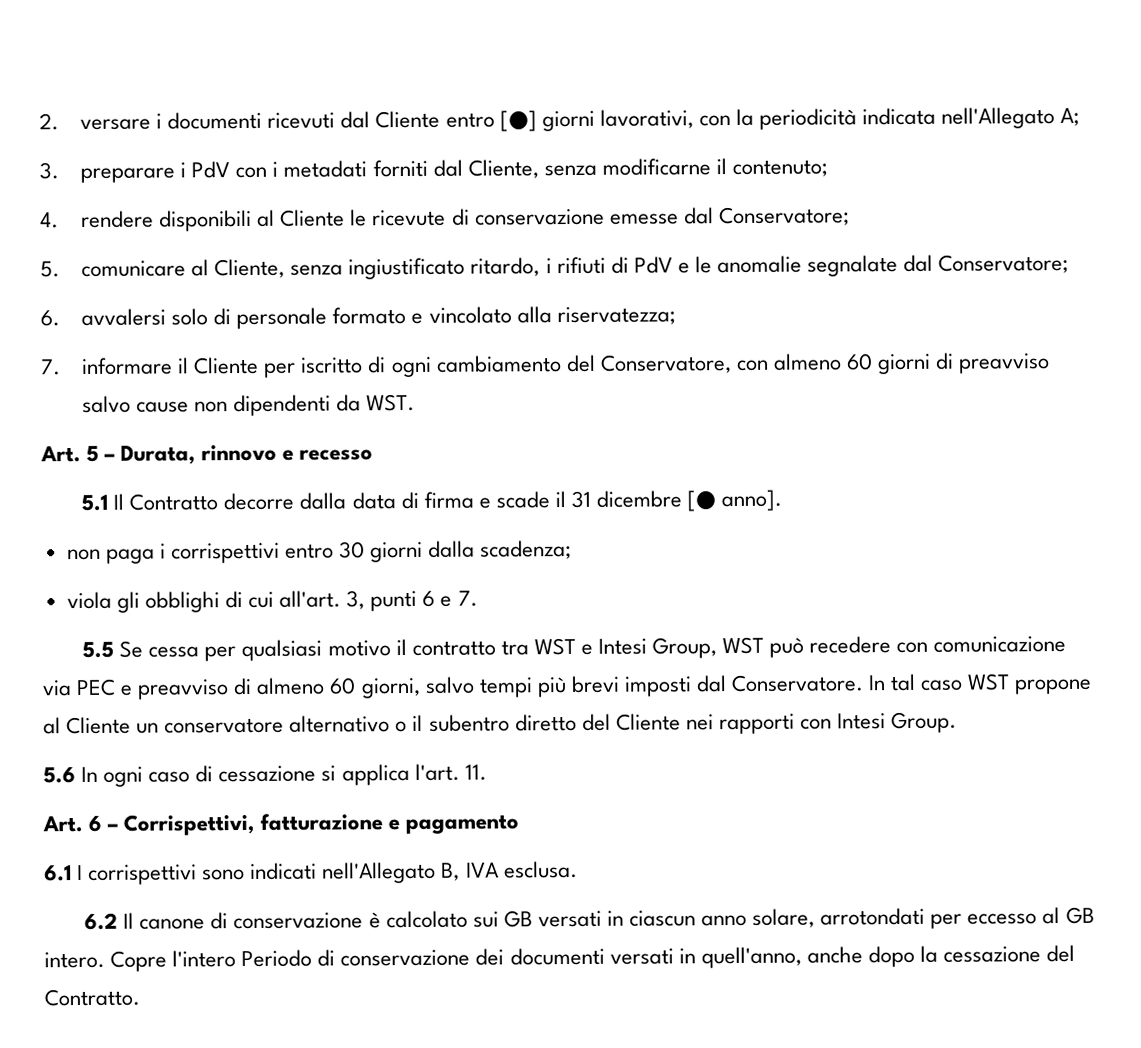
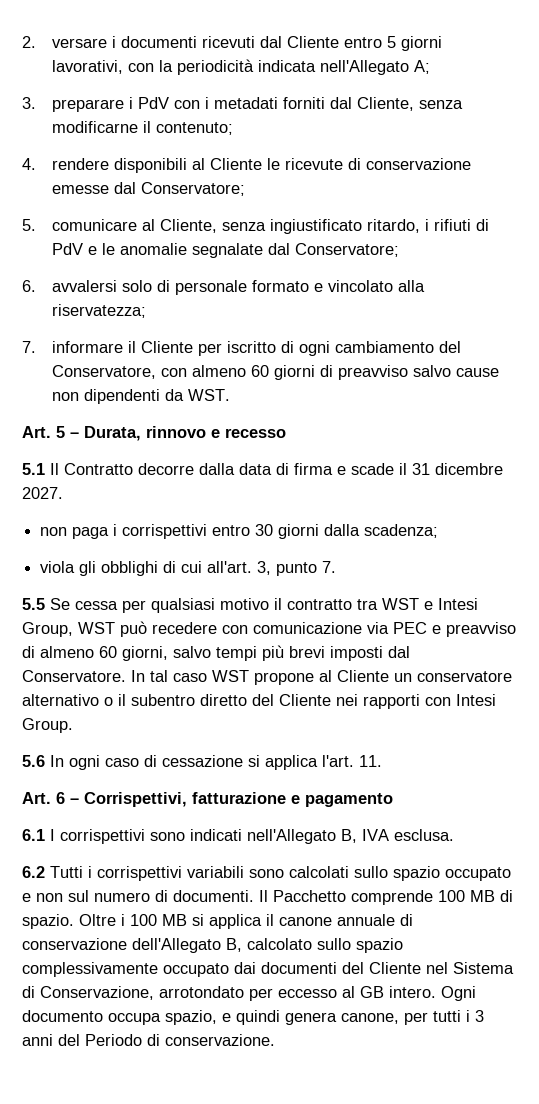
- 2. versare i documenti ricevuti dal Cliente entro [●] giorni lavorativi, con la periodicità indicata nell'Allegato A;
+ 2. versare i documenti ricevuti dal Cliente entro 5 giorni lavorativi, con la periodicità indicata nell'Allegato A;
- 5.1 Il Contratto decorre dalla data di firma e scade il 31 dicembre [● anno].
+ 5.1 Il Contratto decorre dalla data di firma e scade il 31 dicembre 2027.
- 3, punti 6 e 7.
+ 3, punto 7.
- 6.2 Il canone di conservazione è calcolato sui GB versati in ciascun anno solare, arrotondati per eccesso al GB intero.
+ 6.2 Tutti i corrispettivi variabili sono calcolati sullo spazio occupato e non sul numero di documenti. Il Pacchetto comprende 100 MB di spazio. Oltre i 100 MB si applica il canone annuale di conservazione dell'Allegato B, calcolato sullo spazio complessivamente occupato dai documenti del Cliente nel Sistema di Conservazione, arrotondato per eccesso al GB intero.
- Copre l'intero Periodo di conservazione dei documenti versati in quell'anno, anche dopo la cessazione del Contratto.
+ Ogni documento occupa spazio, e quindi genera canone, per tutti i 3 anni del Periodo di conservazione.

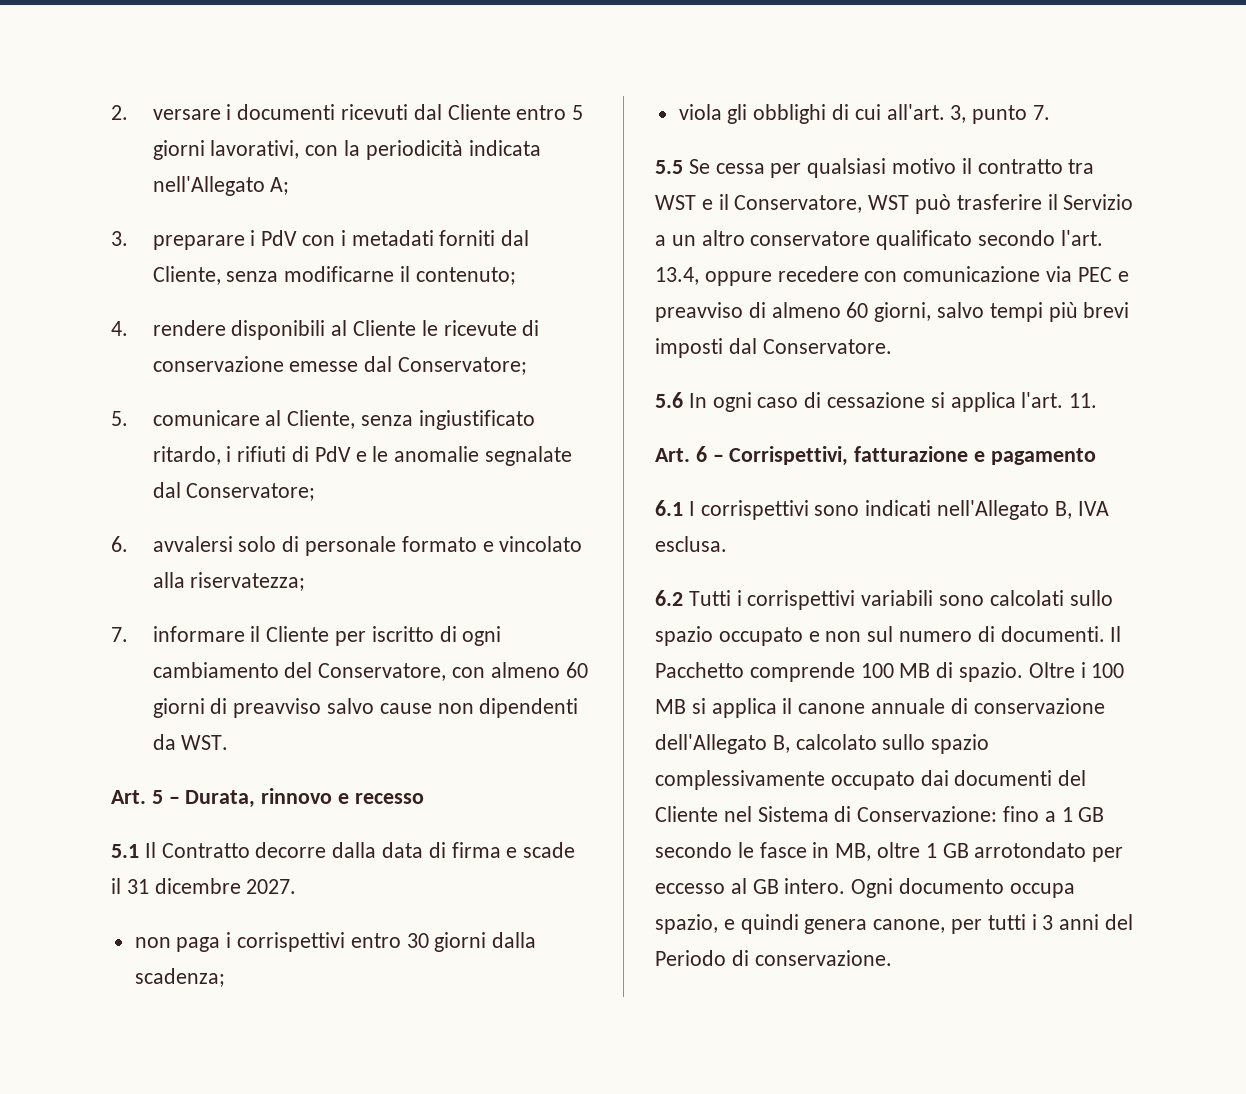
- 5.5 Se cessa per qualsiasi motivo il contratto tra WST e Intesi Group, WST può recedere con comunicazione via PEC e preavviso di almeno 60 giorni, salvo tempi più brevi imposti dal Conservatore. In tal caso WST propone al Cliente un conservatore alternativo o il subentro diretto del Cliente nei rapporti con Intesi Group.
+ 5.5 Se cessa per qualsiasi motivo il contratto tra WST e il Conservatore, WST può trasferire il Servizio a un altro conservatore qualificato secondo l'art. 13.4, oppure recedere con comunicazione via PEC e preavviso di almeno 60 giorni, salvo tempi più brevi imposti dal Conservatore.
- Oltre i 100 MB si applica il canone annuale di conservazione dell'Allegato B, calcolato sullo spazio complessivamente occupato dai documenti del Cliente nel Sistema di Conservazione, arrotondato per eccesso al GB intero.
+ Oltre i 100 MB si applica il canone annuale di conservazione dell'Allegato B, calcolato sullo spazio complessivamente occupato dai documenti del Cliente nel Sistema di Conservazione: fino a 1 GB secondo le fasce in MB, oltre 1 GB arrotondato per eccesso al GB intero.

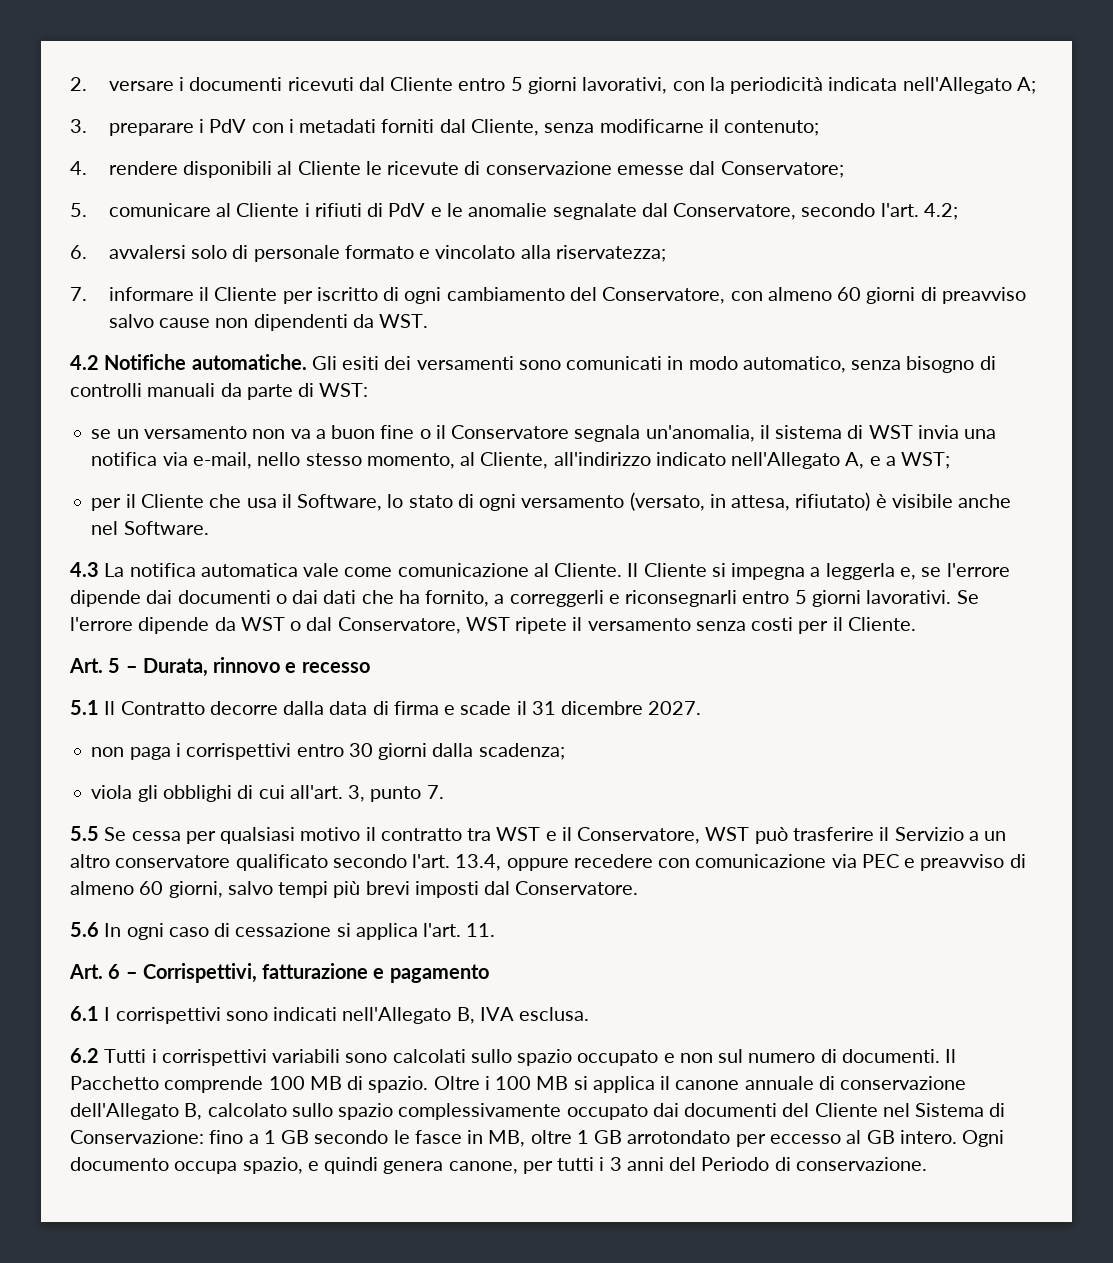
- 5. comunicare al Cliente, senza ingiustificato ritardo, i rifiuti di PdV e le anomalie segnalate dal Conservatore;
+ 5. comunicare al Cliente i rifiuti di PdV e le anomalie segnalate dal Conservatore, secondo l'art. 4.2;
+ 4.2 Notifiche automatiche. Gli esiti dei versamenti sono comunicati in modo automatico, senza bisogno di controlli manuali da parte di WST:
+ se un versamento non va a buon fine o il Conservatore segnala un'anomalia, il sistema di WST invia una notifica via e-mail, nello stesso momento, al Cliente, all'indirizzo indicato nell'Allegato A, e a WST;
+ per il Cliente che usa il Software, lo stato di ogni versamento (versato, in attesa, rifiutato) è visibile anche nel Software.
+ 4.3 La notifica automatica vale come comunicazione al Cliente. Il Cliente si impegna a leggerla e, se l'errore dipende dai documenti o dai dati che ha fornito, a correggerli e riconsegnarli entro 5 giorni lavorativi. Se l'errore dipende da WST o dal Conservatore, WST ripete il versamento senza costi per il Cliente.

